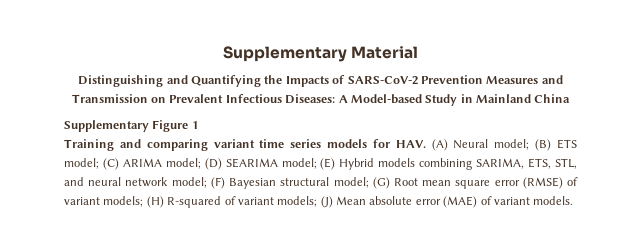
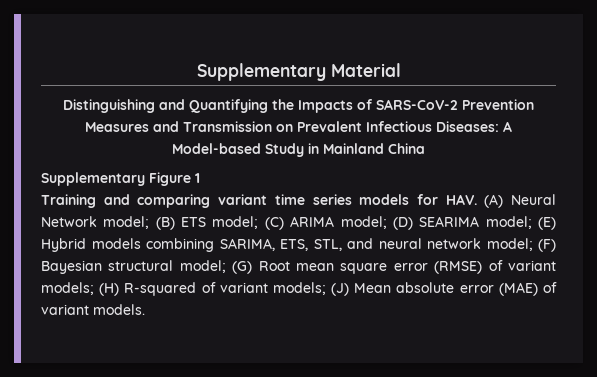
- Training and comparing variant time series models for HAV. (A) Neural model; (B) ETS model; (C) ARIMA model; (D) SEARIMA model; (E) Hybrid models combining SARIMA, ETS, STL, and neural network model; (F) Bayesian structural model; (G) Root mean square error (RMSE) of variant models; (H) R-squared of variant models; (J) Mean absolute error (MAE) of variant models.
+ Training and comparing variant time series models for HAV. (A) Neural Network model; (B) ETS model; (C) ARIMA model; (D) SEARIMA model; (E) Hybrid models combining SARIMA, ETS, STL, and neural network model; (F) Bayesian structural model; (G) Root mean square error (RMSE) of variant models; (H) R-squared of variant models; (J) Mean absolute error (MAE) of variant models.

